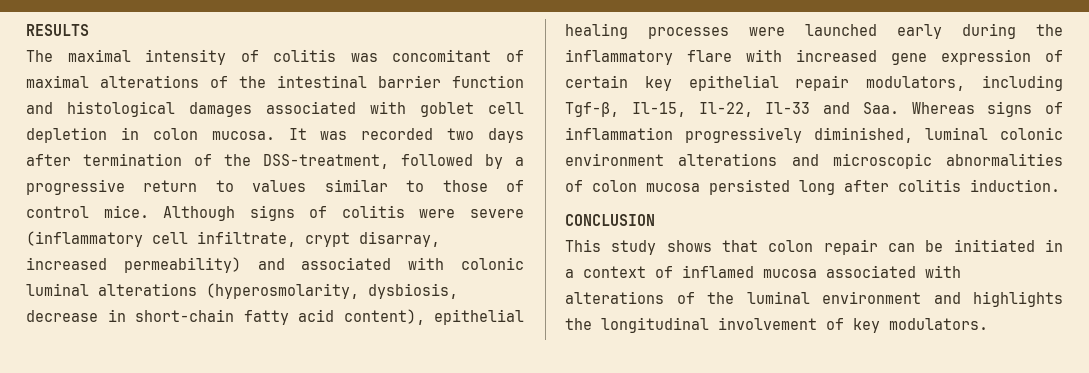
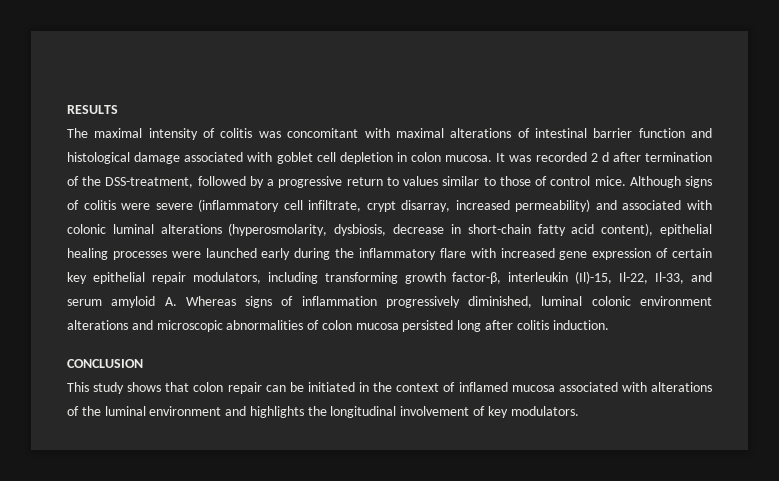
- The maximal intensity of colitis was concomitant of maximal alterations of the intestinal barrier function and histological damages associated with goblet cell depletion in colon mucosa.
+ The maximal intensity of colitis was concomitant with maximal alterations of intestinal barrier function and histological damage associated with goblet cell depletion in colon mucosa.
- It was recorded two days after termination of the DSS-treatment, followed by a progressive return to values similar to those of control mice.
+ It was recorded 2 d after termination of the DSS-treatment, followed by a progressive return to values similar to those of control mice.
- Although signs of colitis were severe (inflammatory cell infiltrate, crypt disarray, increased permeability) and associated with colonic luminal alterations (hyperosmolarity, dysbiosis, decrease in short-chain fatty acid content), epithelial healing processes were launched early during the inflammatory flare with increased gene expression of certain key epithelial repair modulators, including Tgf-β, Il-15, Il-22, Il-33 and Saa. Whereas signs of inflammation progressively diminished, luminal colonic environment alterations and microscopic abnormalities of colon mucosa persisted long after colitis induction.
+ Although signs of colitis were severe (inflammatory cell infiltrate, crypt disarray, increased permeability) and associated with colonic luminal alterations (hyperosmolarity, dysbiosis, decrease in short-chain fatty acid content), epithelial healing processes were launched early during the inflammatory flare with increased gene expression of certain key epithelial repair modulators, including transforming growth factor-β, interleukin (Il)-15, Il-22, Il-33, and serum amyloid A. Whereas signs of inflammation progressively diminished, luminal colonic environment alterations and microscopic abnormalities of colon mucosa persisted long after colitis induction.
- This study shows that colon repair can be initiated in a context of inflamed mucosa associated with alterations of the luminal environment and highlights the longitudinal involvement of key modulators.
+ This study shows that colon repair can be initiated in the context of inflamed mucosa associated with alterations of the luminal environment and highlights the longitudinal involvement of key modulators.

